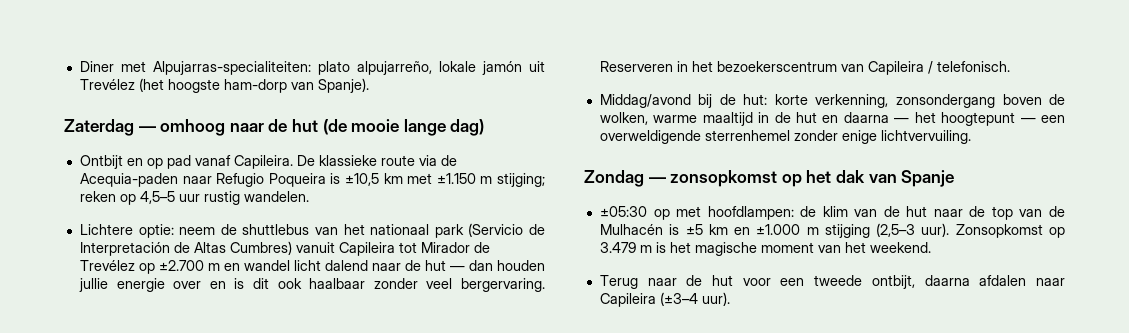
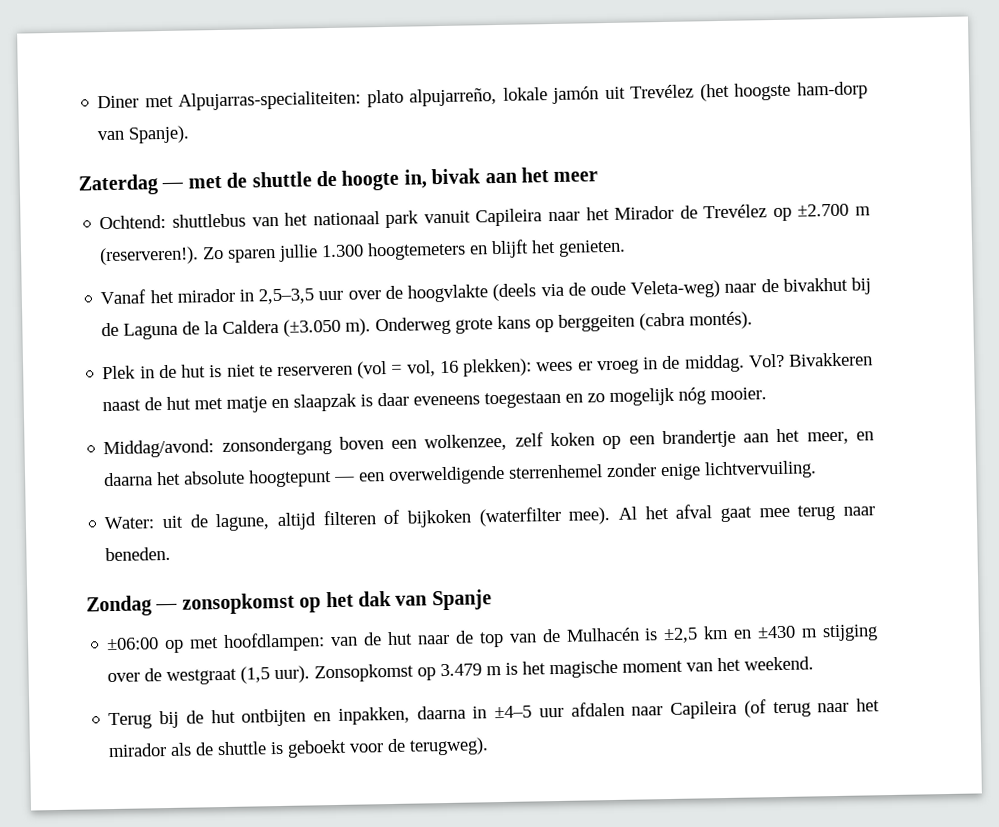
- Zaterdag — omhoog naar de hut (de mooie lange dag)
- Ontbijt en op pad vanaf Capileira. De klassieke route via de Acequia-paden naar Refugio Poqueira is ±10,5 km met ±1.150 m stijging; reken op 4,5–5 uur rustig wandelen.
- Lichtere optie: neem de shuttlebus van het nationaal park (Servicio de Interpretación de Altas Cumbres) vanuit Capileira tot Mirador de Trevélez op ±2.700 m en wandel licht dalend naar de hut — dan houden jullie energie over en is dit ook haalbaar zonder veel bergervaring. Reserveren in het bezoekerscentrum van Capileira / telefonisch.
- Middag/avond bij de hut: korte verkenning, zonsondergang boven de wolken, warme maaltijd in de hut en daarna — het hoogtepunt — een overweldigende sterrenhemel zonder enige lichtvervuiling.
+ Zaterdag — met de shuttle de hoogte in, bivak aan het meer
+ Ochtend: shuttlebus van het nationaal park vanuit Capileira naar het Mirador de Trevélez op ±2.700 m (reserveren!). Zo sparen jullie 1.300 hoogtemeters en blijft het genieten.
+ Vanaf het mirador in 2,5–3,5 uur over de hoogvlakte (deels via de oude Veleta-weg) naar de bivakhut bij de Laguna de la Caldera (±3.050 m). Onderweg grote kans op berggeiten (cabra montés).
+ Plek in de hut is niet te reserveren (vol = vol, 16 plekken): wees er vroeg in de middag. Vol? Bivakkeren naast de hut met matje en slaapzak is daar eveneens toegestaan en zo mogelijk nóg mooier.
+ Middag/avond: zonsondergang boven een wolkenzee, zelf koken op een brandertje aan het meer, en daarna het absolute hoogtepunt — een overweldigende sterrenhemel zonder enige lichtvervuiling.
+ Water: uit de lagune, altijd filteren of bijkoken (waterfilter mee). Al het afval gaat mee terug naar beneden.
- ±05:30 op met hoofdlampen: de klim van de hut naar de top van de Mulhacén is ±5 km en ±1.000 m stijging (2,5–3 uur).
+ ±06:00 op met hoofdlampen: van de hut naar de top van de Mulhacén is ±2,5 km en ±430 m stijging over de westgraat (1,5 uur).
- Terug naar de hut voor een tweede ontbijt, daarna afdalen naar Capileira (±3–4 uur).
+ Terug bij de hut ontbijten en inpakken, daarna in ±4–5 uur afdalen naar Capileira (of terug naar het mirador als de shuttle is geboekt voor de terugweg).

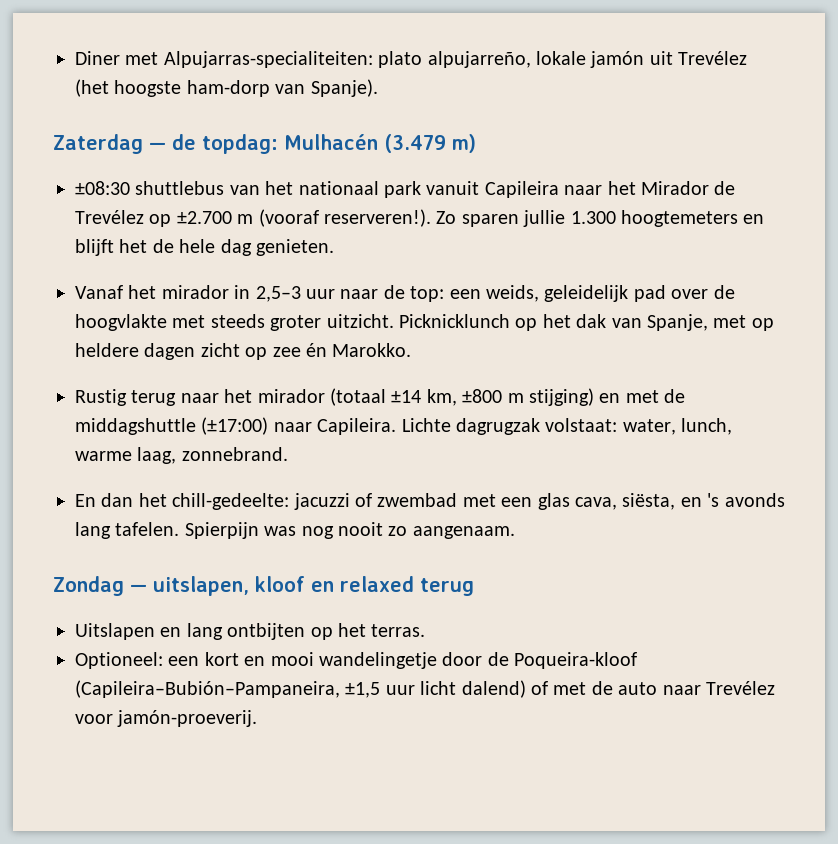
- Zaterdag — met de shuttle de hoogte in, bivak aan het meer
- Ochtend: shuttlebus van het nationaal park vanuit Capileira naar het Mirador de Trevélez op ±2.700 m (reserveren!).
+ Zaterdag — de topdag: Mulhacén (3.479 m)
+ ±08:30 shuttlebus van het nationaal park vanuit Capileira naar het Mirador de Trevélez op ±2.700 m (vooraf reserveren!).
- Zo sparen jullie 1.300 hoogtemeters en blijft het genieten.
+ Zo sparen jullie 1.300 hoogtemeters en blijft het de hele dag genieten.
- Vanaf het mirador in 2,5–3,5 uur over de hoogvlakte (deels via de oude Veleta-weg) naar de bivakhut bij de Laguna de la Caldera (±3.050 m). Onderweg grote kans op berggeiten (cabra montés).
- Plek in de hut is niet te reserveren (vol = vol, 16 plekken): wees er vroeg in de middag. Vol? Bivakkeren naast de hut met matje en slaapzak is daar eveneens toegestaan en zo mogelijk nóg mooier.
- Middag/avond: zonsondergang boven een wolkenzee, zelf koken op een brandertje aan het meer, en daarna het absolute hoogtepunt — een overweldigende sterrenhemel zonder enige lichtvervuiling.
- Water: uit de lagune, altijd filteren of bijkoken (waterfilter mee). Al het afval gaat mee terug naar beneden.
- Zondag — zonsopkomst op het dak van Spanje
- ±06:00 op met hoofdlampen: van de hut naar de top van de Mulhacén is ±2,5 km en ±430 m stijging over de westgraat (1,5 uur). Zonsopkomst op 3.479 m is het magische moment van het weekend.
- Terug bij de hut ontbijten en inpakken, daarna in ±4–5 uur afdalen naar Capileira (of terug naar het mirador als de shuttle is geboekt voor de terugweg).
+ Vanaf het mirador in 2,5–3 uur naar de top: een weids, geleidelijk pad over de hoogvlakte met steeds groter uitzicht. Picknicklunch op het dak van Spanje, met op heldere dagen zicht op zee én Marokko.
+ Rustig terug naar het mirador (totaal ±14 km, ±800 m stijging) en met de middagshuttle (±17:00) naar Capileira. Lichte dagrugzak volstaat: water, lunch, warme laag, zonnebrand.
+ En dan het chill-gedeelte: jacuzzi of zwembad met een glas cava, siësta, en 's avonds lang tafelen. Spierpijn was nog nooit zo aangenaam.
+ Zondag — uitslapen, kloof en relaxed terug
+ Uitslapen en lang ontbijten op het terras.
+ Optioneel: een kort en mooi wandelingetje door de Poqueira-kloof (Capileira–Bubión–Pampaneira, ±1,5 uur licht dalend) of met de auto naar Trevélez voor jamón-proeverij.

